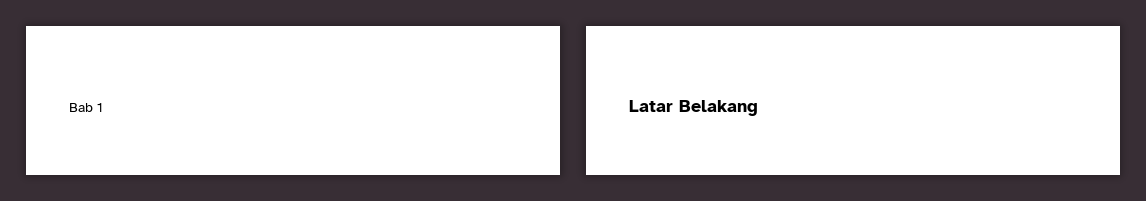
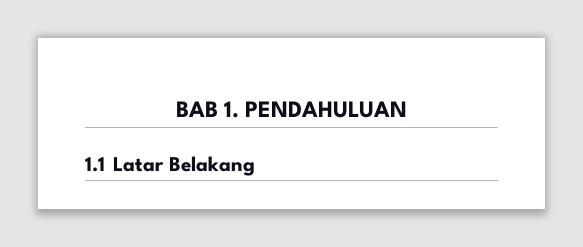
- Bab 1
- Latar Belakang
+ BAB 1. PENDAHULUAN
+ 1.1 Latar Belakang

